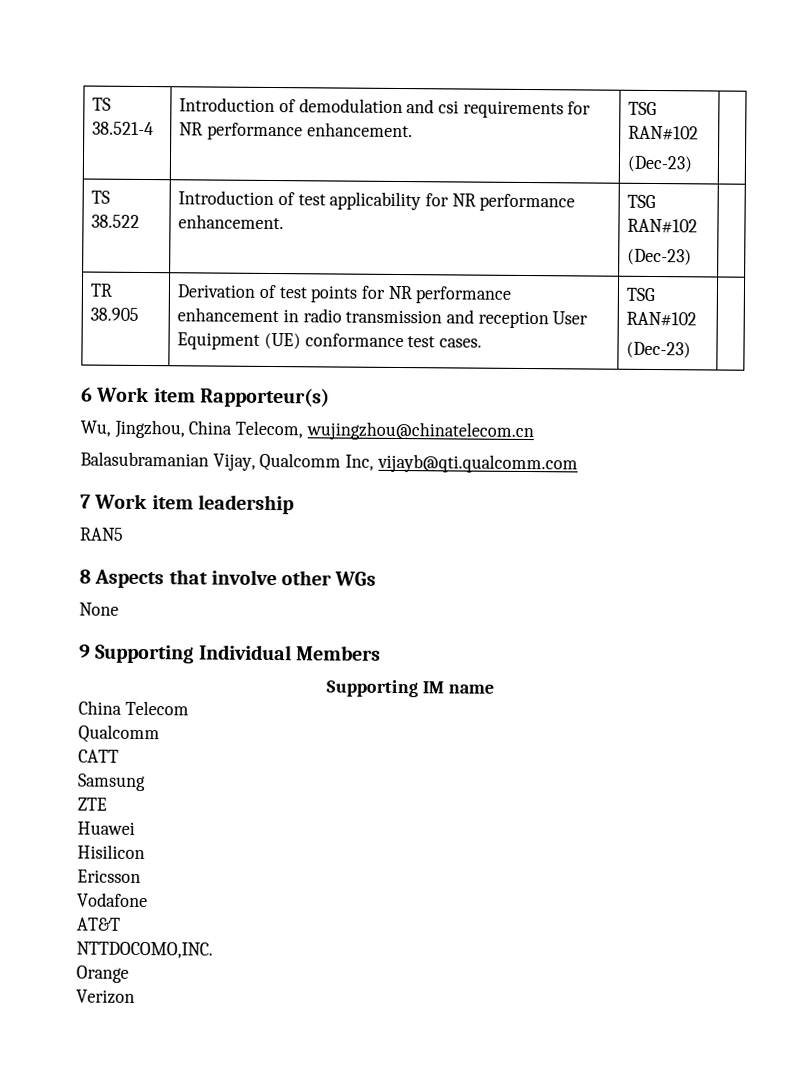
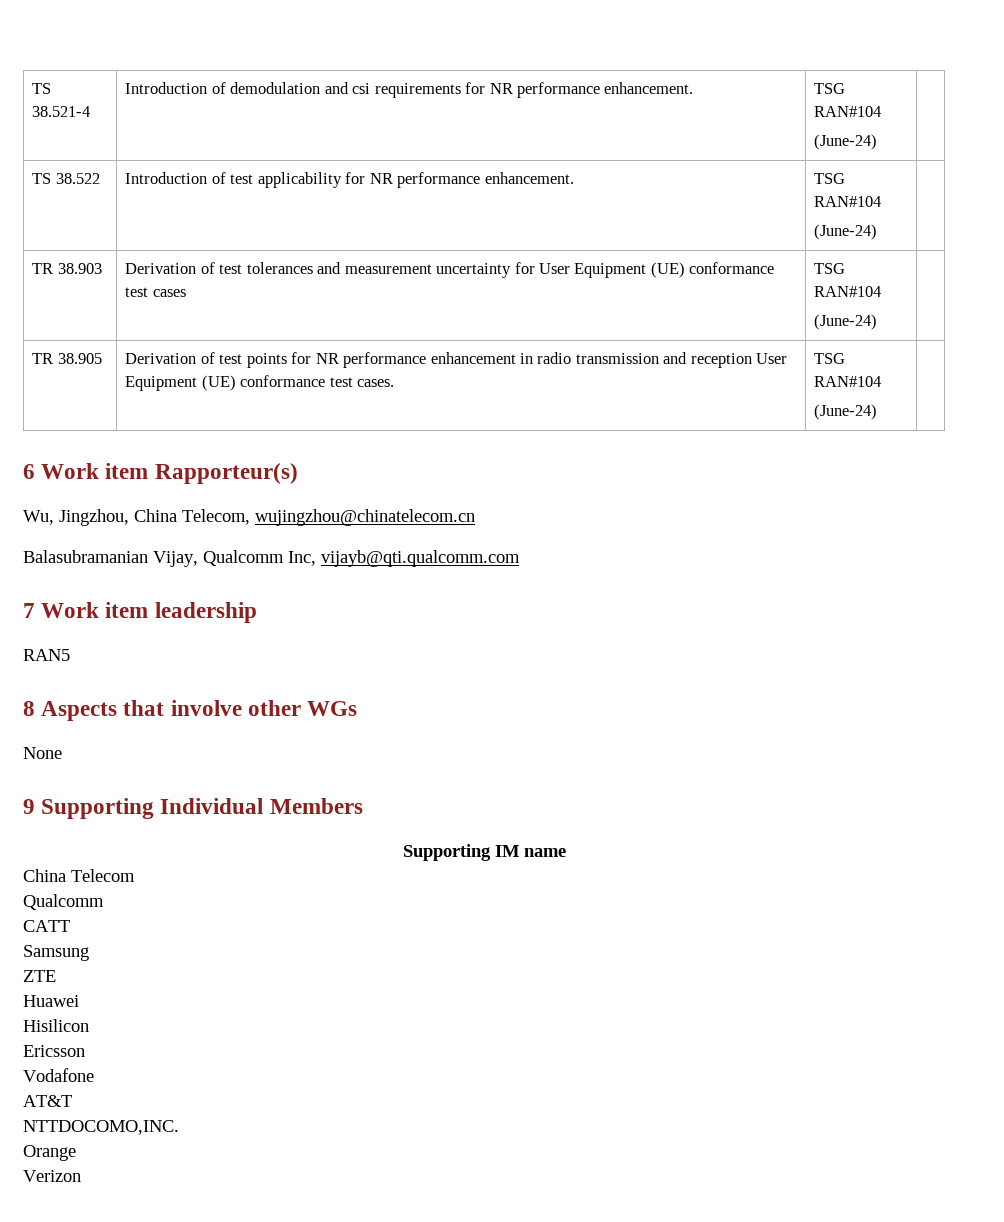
- TS 38.521-4 | Introduction of demodulation and csi requirements for NR performance enhancement. | TSG RAN#102
- (Dec-23) |
+ TS 38.521-4 | Introduction of demodulation and csi requirements for NR performance enhancement. | TSG RAN#104
+ (June-24) |
- TS 38.522 | Introduction of test applicability for NR performance enhancement. | TSG RAN#102
- (Dec-23) |
+ TS 38.522 | Introduction of test applicability for NR performance enhancement. | TSG RAN#104
+ (June-24) |
+ TR 38.903 | Derivation of test tolerances and measurement uncertainty for User Equipment (UE) conformance test cases | TSG RAN#104
+ (June-24) |
- TR 38.905 | Derivation of test points for NR performance enhancement in radio transmission and reception User Equipment (UE) conformance test cases. | TSG RAN#102
- (Dec-23) |
+ TR 38.905 | Derivation of test points for NR performance enhancement in radio transmission and reception User Equipment (UE) conformance test cases. | TSG RAN#104
+ (June-24) |

